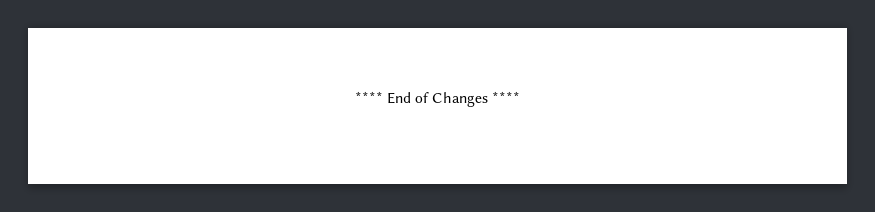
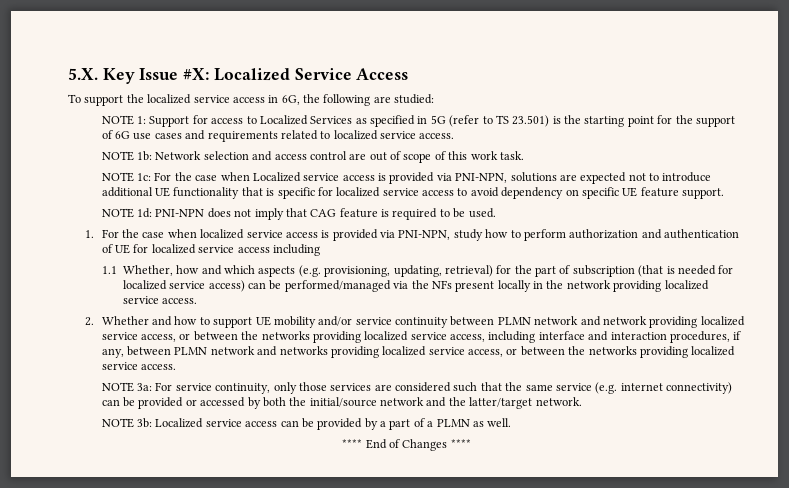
+ 5.X. Key Issue #X: Localized Service Access
+ To support the localized service access in 6G, the following are studied:
+ NOTE 1: Support for access to Localized Services as specified in 5G (refer to TS 23.501) is the starting point for the support of 6G use cases and requirements related to localized service access.
+ NOTE 1b: Network selection and access control are out of scope of this work task.
+ NOTE 1c: For the case when Localized service access is provided via PNI-NPN, solutions are expected not to introduce additional UE functionality that is specific for localized service access to avoid dependency on specific UE feature support.
+ NOTE 1d: PNI-NPN does not imply that CAG feature is required to be used.
+ 1. For the case when localized service access is provided via PNI-NPN, study how to perform authorization and authentication of UE for localized service access including
+ 1.1 Whether, how and which aspects (e.g. provisioning, updating, retrieval) for the part of subscription (that is needed for localized service access) can be performed/managed via the NFs present locally in the network providing localized service access.
+ 2. Whether and how to support UE mobility and/or service continuity between PLMN network and network providing localized service access, or between the networks providing localized service access, including interface and interaction procedures, if any, between PLMN network and networks providing localized service access, or between the networks providing localized service access.
+ NOTE 3a: For service continuity, only those services are considered such that the same service (e.g. internet connectivity) can be provided or accessed by both the initial/source network and the latter/target network.
+ NOTE 3b: Localized service access can be provided by a part of a PLMN as well.

